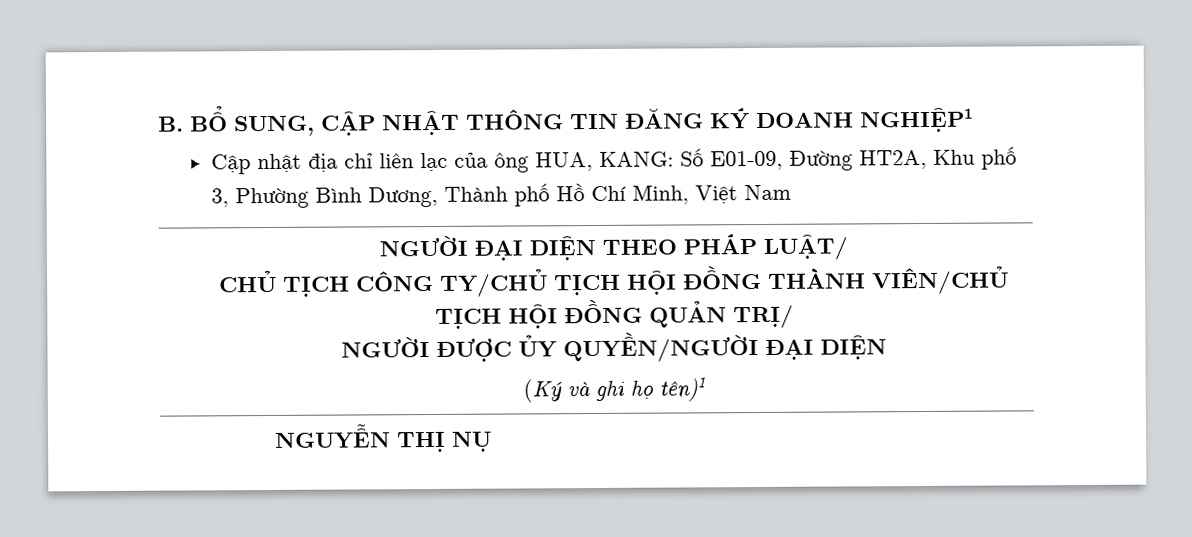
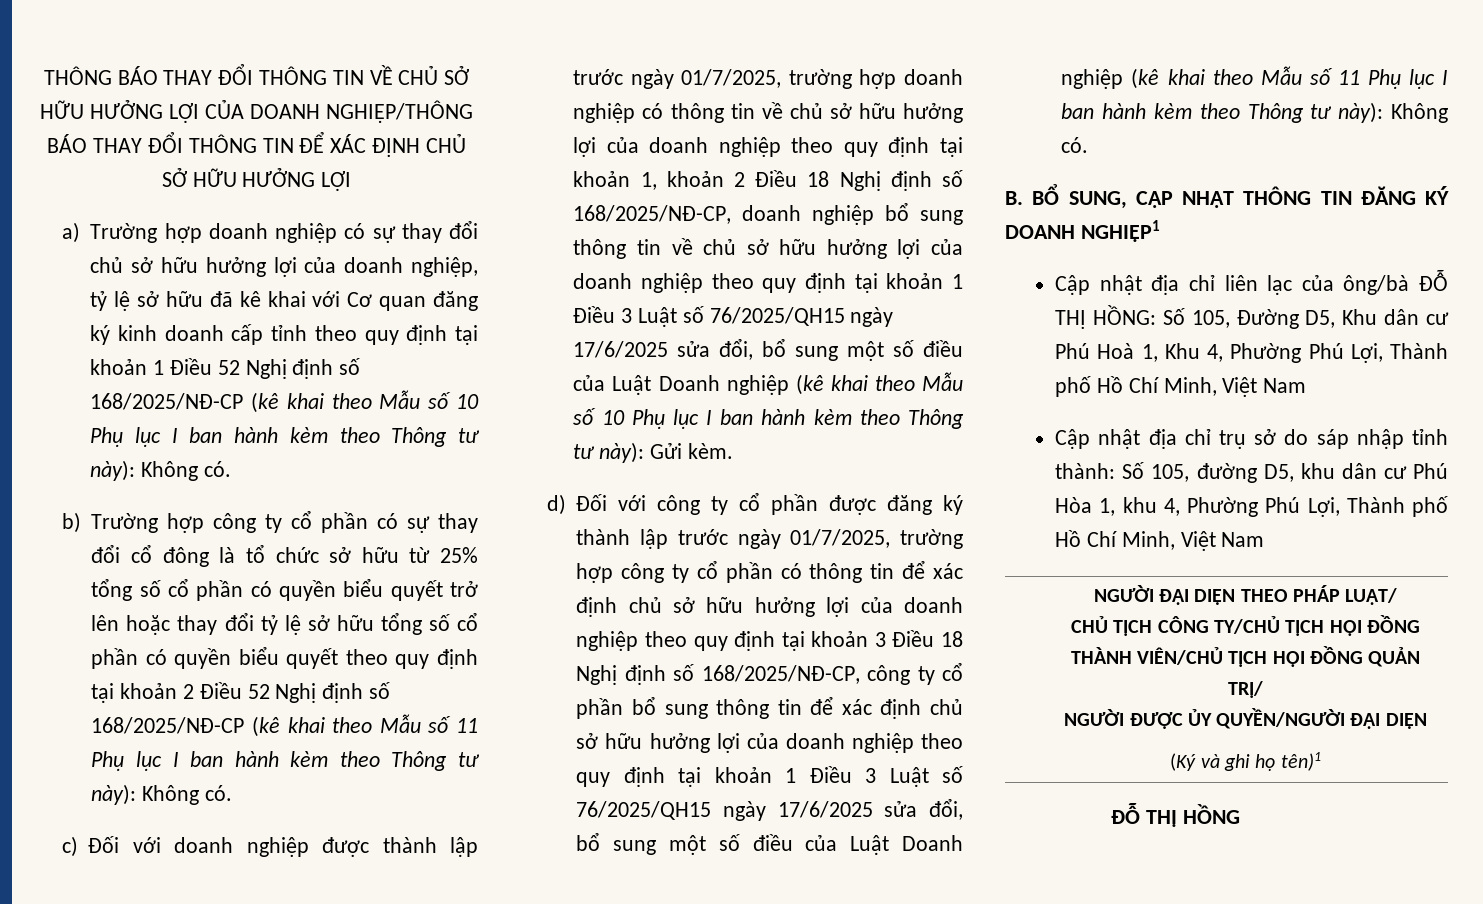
+ THÔNG BÁO THAY ĐỔI THÔNG TIN VỀ CHỦ SỞ HỮU HƯỞNG LỢI CỦA DOANH NGHIỆP/THÔNG BÁO THAY ĐỔI THÔNG TIN ĐỂ XÁC ĐỊNH CHỦ SỞ HỮU HƯỞNG LỢI
+ a) Trường hợp doanh nghiệp có sự thay đổi chủ sở hữu hưởng lợi của doanh nghiệp, tỷ lệ sở hữu đã kê khai với Cơ quan đăng ký kinh doanh cấp tỉnh theo quy định tại khoản 1 Điều 52 Nghị định số 168/2025/NĐ-CP (kê khai theo Mẫu số 10 Phụ lục I ban hành kèm theo Thông tư này): Không có.
+ b) Trường hợp công ty cổ phần có sự thay đổi cổ đông là tổ chức sở hữu từ 25% tổng số cổ phần có quyền biểu quyết trở lên hoặc thay đổi tỷ lệ sở hữu tổng số cổ phần có quyền biểu quyết theo quy định tại khoản 2 Điều 52 Nghị định số 168/2025/NĐ-CP (kê khai theo Mẫu số 11 Phụ lục I ban hành kèm theo Thông tư này): Không có.
+ c) Đối với doanh nghiệp được thành lập trước ngày 01/7/2025, trường hợp doanh nghiệp có thông tin về chủ sở hữu hưởng lợi của doanh nghiệp theo quy định tại khoản 1, khoản 2 Điều 18 Nghị định số 168/2025/NĐ-CP, doanh nghiệp bổ sung thông tin về chủ sở hữu hưởng lợi của doanh nghiệp theo quy định tại khoản 1 Điều 3 Luật số 76/2025/QH15 ngày 17/6/2025 sửa đổi, bổ sung một số điều của Luật Doanh nghiệp (kê khai theo Mẫu số 10 Phụ lục I ban hành kèm theo Thông tư này): Gửi kèm.
+ d) Đối với công ty cổ phần được đăng ký thành lập trước ngày 01/7/2025, trường hợp công ty cổ phần có thông tin để xác định chủ sở hữu hưởng lợi của doanh nghiệp theo quy định tại khoản 3 Điều 18 Nghị định số 168/2025/NĐ-CP, công ty cổ phần bổ sung thông tin để xác định chủ sở hữu hưởng lợi của doanh nghiệp theo quy định tại khoản 1 Điều 3 Luật số 76/2025/QH15 ngày 17/6/2025 sửa đổi, bổ sung một số điều của Luật Doanh nghiệp (kê khai theo Mẫu số 11 Phụ lục I ban hành kèm theo Thông tư này): Không có.
- Cập nhật địa chỉ liên lạc của ông HUA, KANG: Số E01-09, Đường HT2A, Khu phố 3, Phường Bình Dương, Thành phố Hồ Chí Minh, Việt Nam
+ Cập nhật địa chỉ liên lạc của ông/bà ĐỖ THỊ HỒNG: Số 105, Đường D5, Khu dân cư Phú Hoà 1, Khu 4, Phường Phú Lợi, Thành phố Hồ Chí Minh, Việt Nam
+ Cập nhật địa chỉ trụ sở do sáp nhập tỉnh thành: Số 105, đường D5, khu dân cư Phú Hòa 1, khu 4, Phường Phú Lợi, Thành phố Hồ Chí Minh, Việt Nam
- NGUYỄN THỊ NỤ
+ ĐỖ THỊ HỒNG

